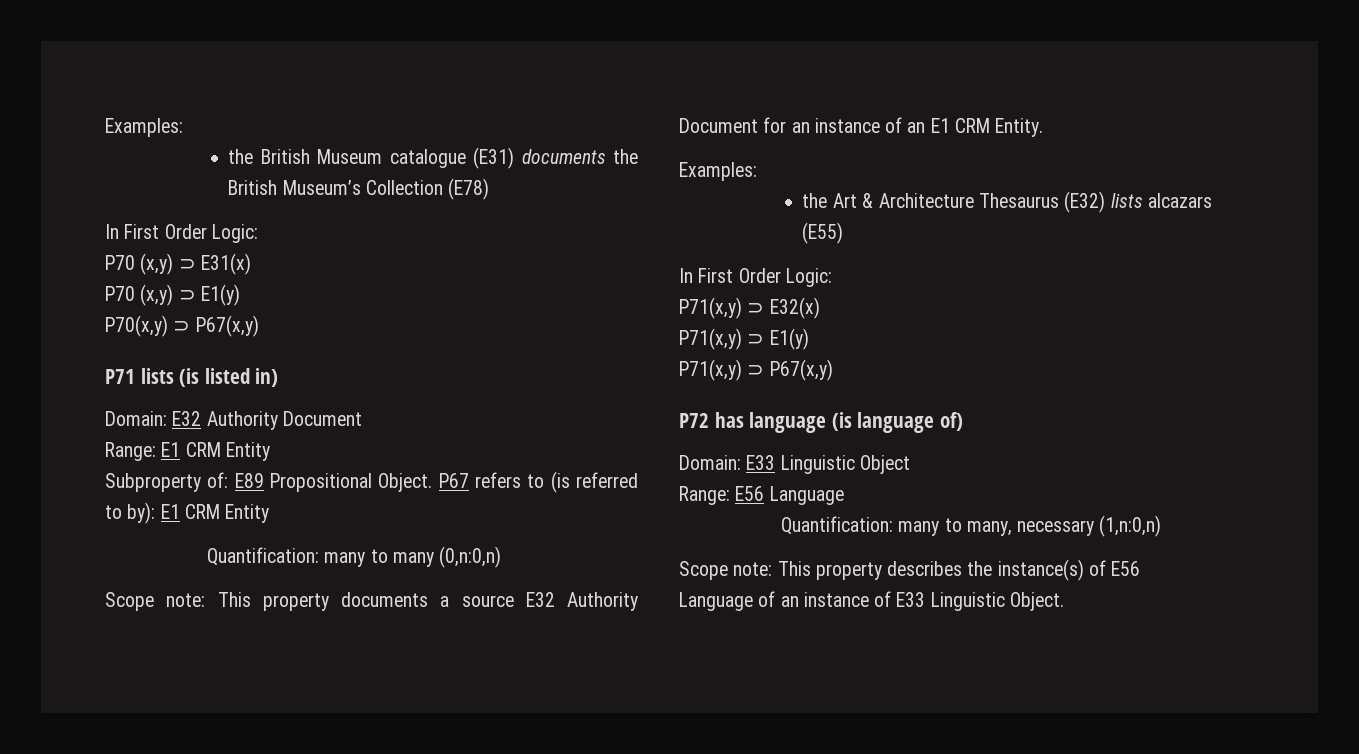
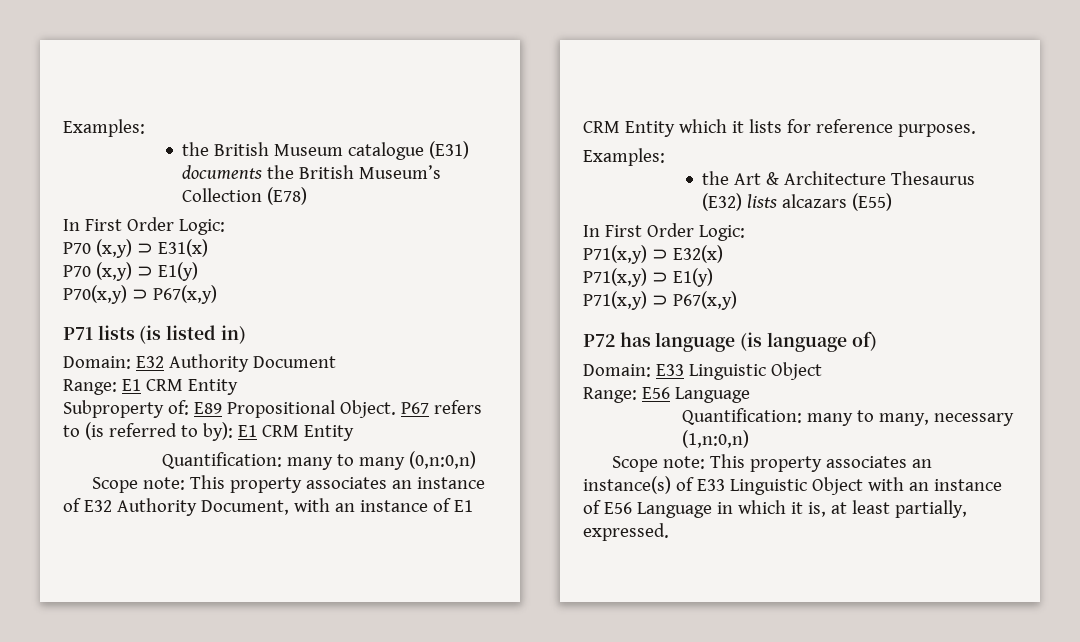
- Scope note: This property documents a source E32 Authority Document for an instance of an E1 CRM Entity.
+ Scope note: This property associates an instance of E32 Authority Document, with an instance of E1 CRM Entity which it lists for reference purposes.
- Scope note: This property describes the instance(s) of E56 Language of an instance of E33 Linguistic Object.
+ Scope note: This property associates an instance(s) of E33 Linguistic Object with an instance of E56 Language in which it is, at least partially, expressed.

